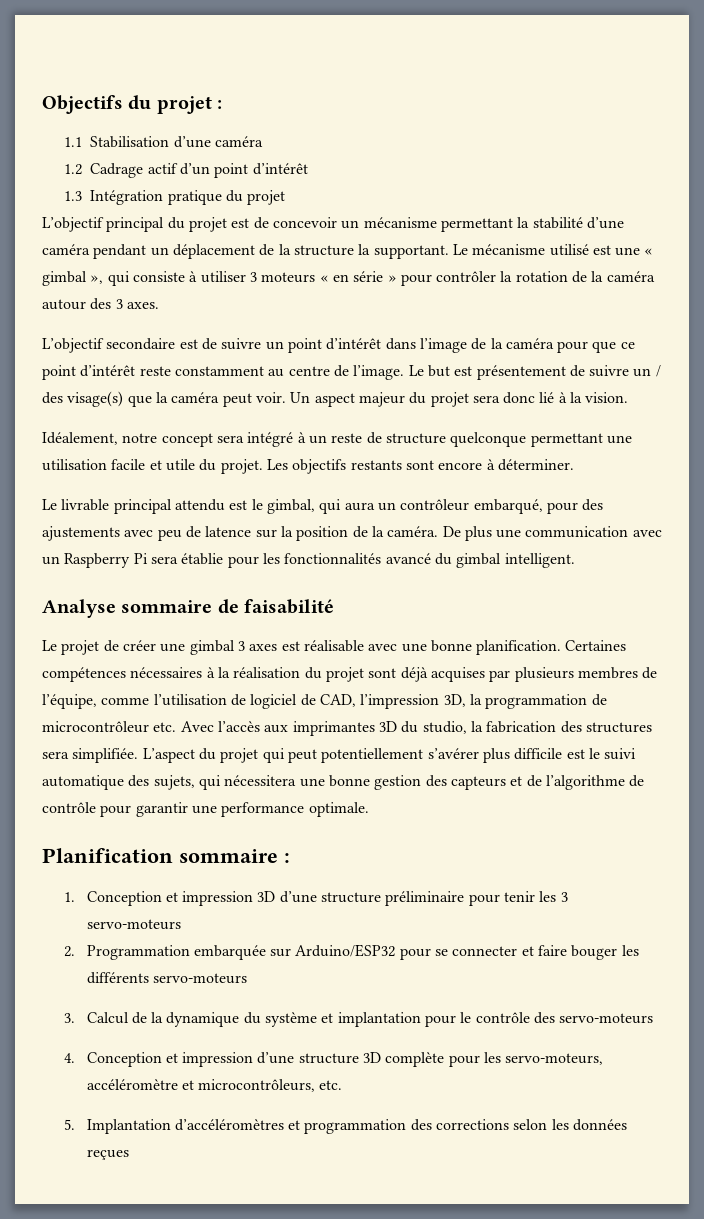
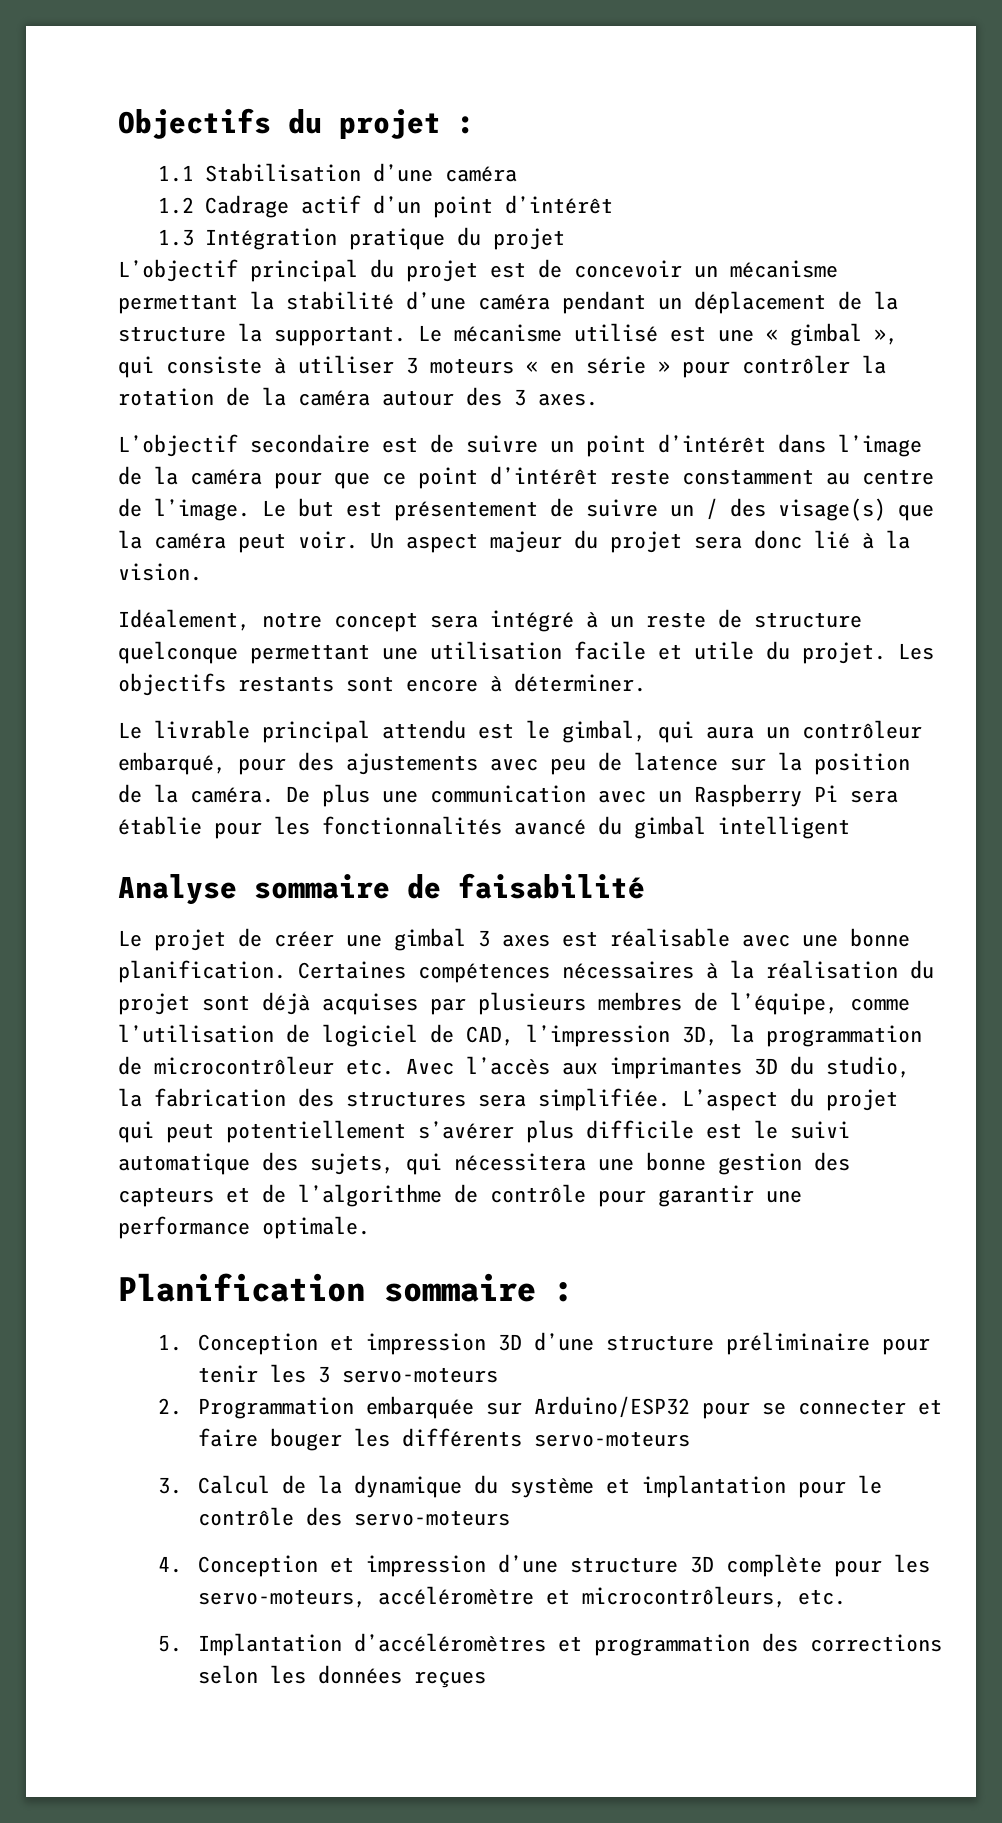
- De plus une communication avec un Raspberry Pi sera établie pour les fonctionnalités avancé du gimbal intelligent.
+ De plus une communication avec un Raspberry Pi sera établie pour les fonctionnalités avancé du gimbal intelligent

